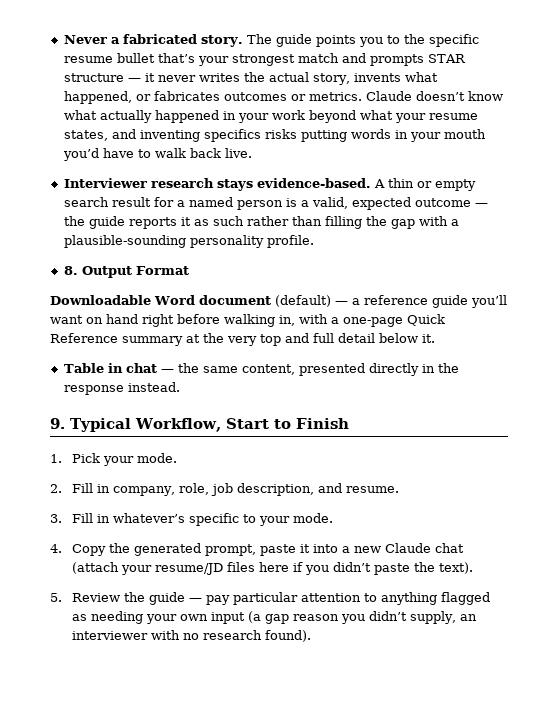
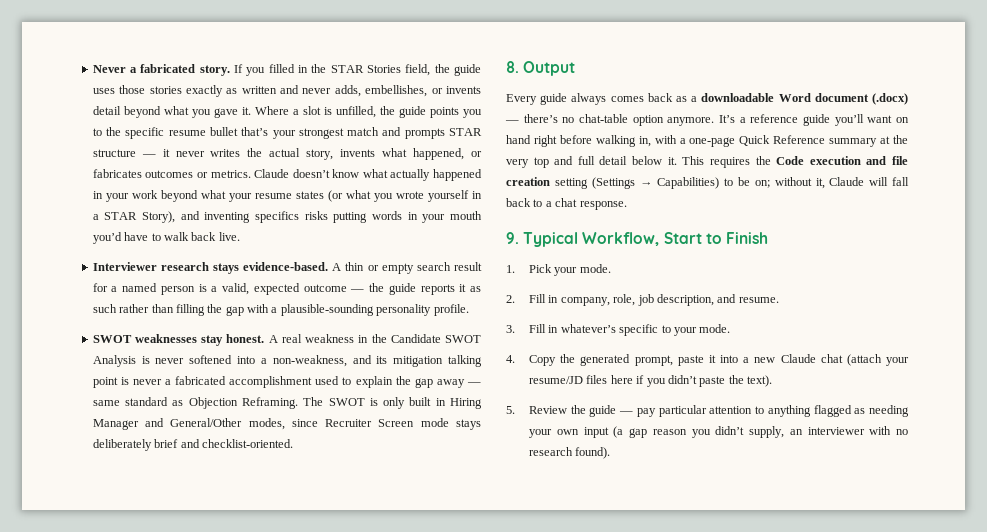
- The guide points you to the specific resume bullet that’s your strongest match and prompts STAR structure — it never writes the actual story, invents what happened, or fabricates outcomes or metrics.
+ If you filled in the STAR Stories field, the guide uses those stories exactly as written and never adds, embellishes, or invents detail beyond what you gave it. Where a slot is unfilled, the guide points you to the specific resume bullet that’s your strongest match and prompts STAR structure — it never writes the actual story, invents what happened, or fabricates outcomes or metrics.
- Claude doesn’t know what actually happened in your work beyond what your resume states, and inventing specifics risks putting words in your mouth you’d have to walk back live.
+ Claude doesn’t know what actually happened in your work beyond what your resume states (or what you wrote yourself in a STAR Story), and inventing specifics risks putting words in your mouth you’d have to walk back live.
- 8. Output Format
- Downloadable Word document (default) — a reference guide you’ll want on hand right before walking in, with a one-page Quick Reference summary at the very top and full detail below it.
- Table in chat — the same content, presented directly in the response instead.
+ SWOT weaknesses stay honest. A real weakness in the Candidate SWOT Analysis is never softened into a non-weakness, and its mitigation talking point is never a fabricated accomplishment used to explain the gap away — same standard as Objection Reframing. The SWOT is only built in Hiring Manager and General/Other modes, since Recruiter Screen mode stays deliberately brief and checklist-oriented.
+ 8. Output
+ Every guide always comes back as a downloadable Word document (.docx) — there’s no chat-table option anymore. It’s a reference guide you’ll want on hand right before walking in, with a one-page Quick Reference summary at the very top and full detail below it. This requires the Code execution and file creation setting (Settings → Capabilities) to be on; without it, Claude will fall back to a chat response.

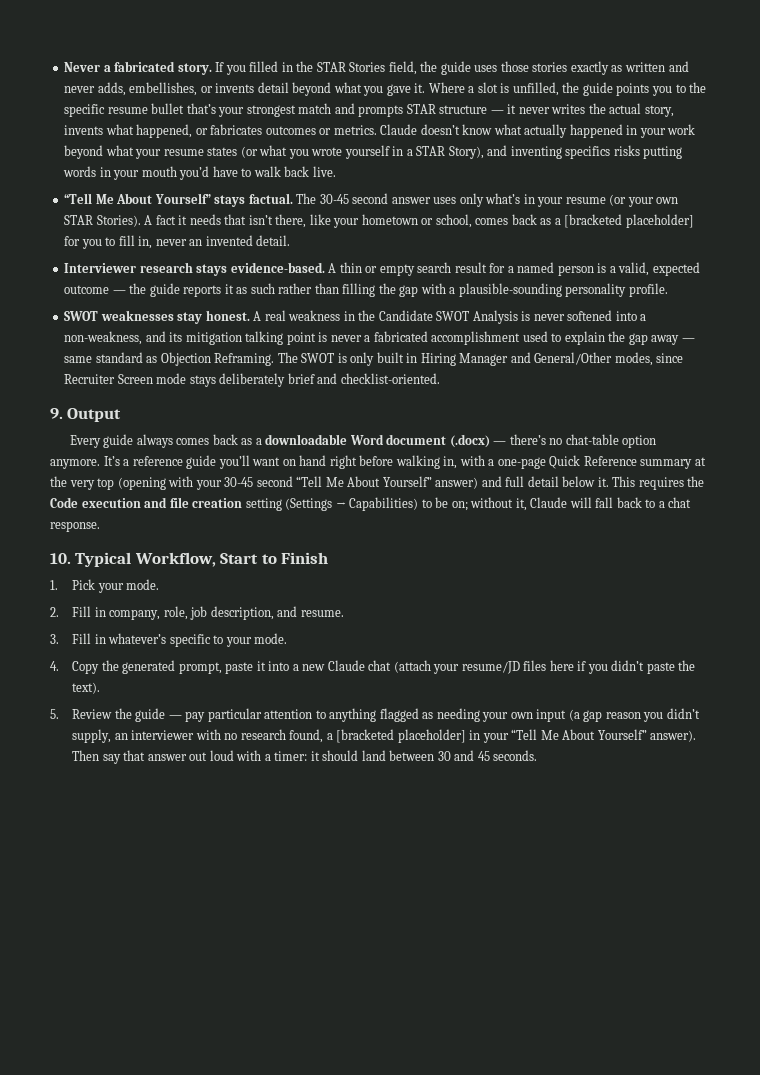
+ “Tell Me About Yourself” stays factual. The 30-45 second answer uses only what’s in your resume (or your own STAR Stories). A fact it needs that isn’t there, like your hometown or school, comes back as a [bracketed placeholder] for you to fill in, never an invented detail.
- 8. Output
+ 9. Output
- It’s a reference guide you’ll want on hand right before walking in, with a one-page Quick Reference summary at the very top and full detail below it.
+ It’s a reference guide you’ll want on hand right before walking in, with a one-page Quick Reference summary at the very top (opening with your 30-45 second “Tell Me About Yourself” answer) and full detail below it.
- 9. Typical Workflow, Start to Finish
+ 10. Typical Workflow, Start to Finish
- 5. Review the guide — pay particular attention to anything flagged as needing your own input (a gap reason you didn’t supply, an interviewer with no research found).
+ 5. Review the guide — pay particular attention to anything flagged as needing your own input (a gap reason you didn’t supply, an interviewer with no research found, a [bracketed placeholder] in your “Tell Me About Yourself” answer). Then say that answer out loud with a timer: it should land between 30 and 45 seconds.

